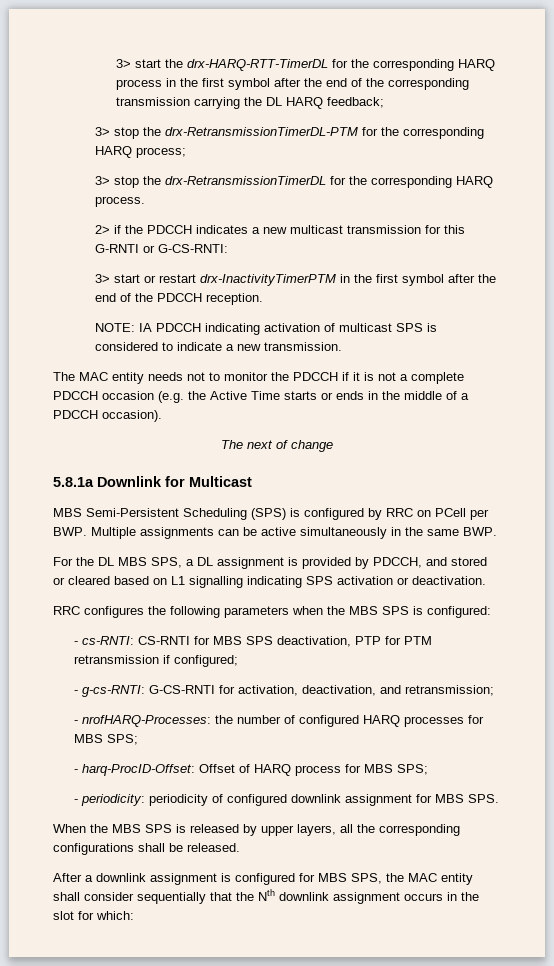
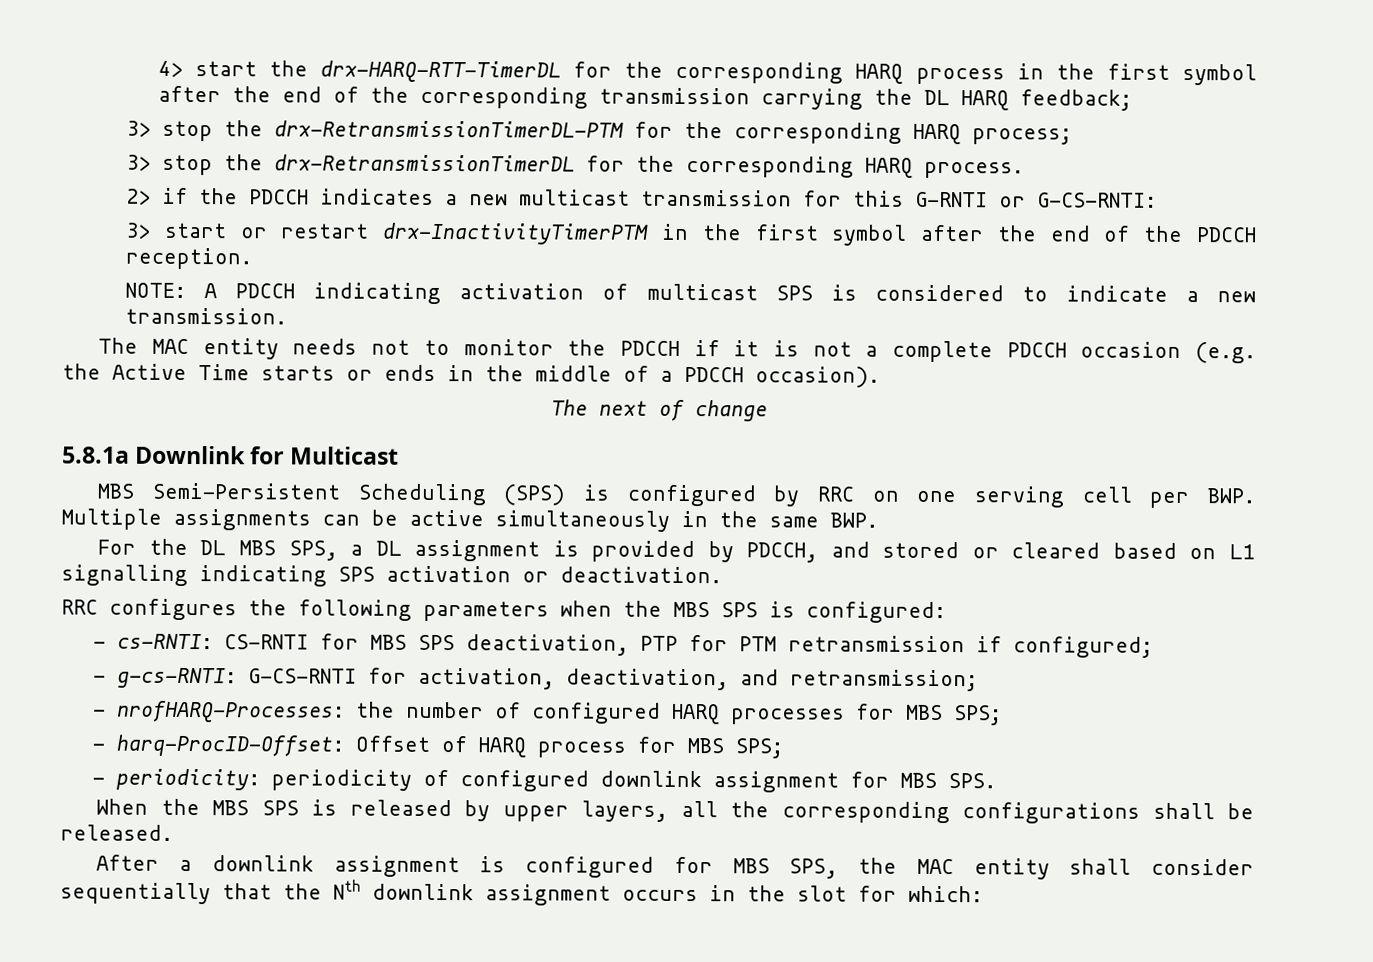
- 3> start the drx-HARQ-RTT-TimerDL for the corresponding HARQ process in the first symbol after the end of the corresponding transmission carrying the DL HARQ feedback;
+ 4> start the drx-HARQ-RTT-TimerDL for the corresponding HARQ process in the first symbol after the end of the corresponding transmission carrying the DL HARQ feedback;
- NOTE: IA PDCCH indicating activation of multicast SPS is considered to indicate a new transmission.
+ NOTE: A PDCCH indicating activation of multicast SPS is considered to indicate a new transmission.
- MBS Semi-Persistent Scheduling (SPS) is configured by RRC on PCell per BWP. Multiple assignments can be active simultaneously in the same BWP.
+ MBS Semi-Persistent Scheduling (SPS) is configured by RRC on one serving cell per BWP. Multiple assignments can be active simultaneously in the same BWP.

